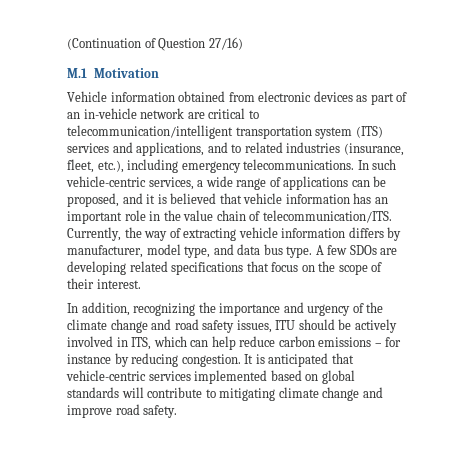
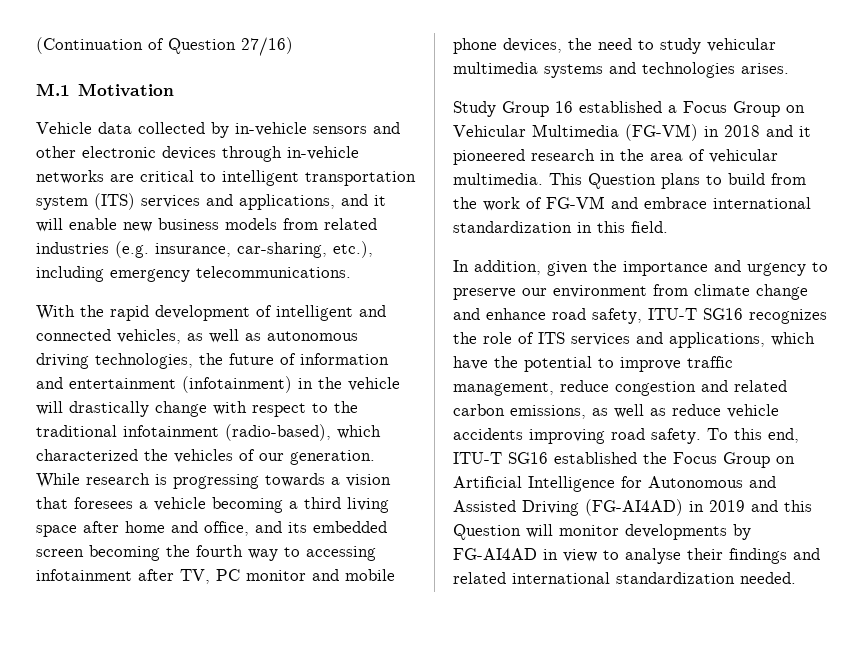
- Vehicle information obtained from electronic devices as part of an in-vehicle network are critical to telecommunication/intelligent transportation system (ITS) services and applications, and to related industries (insurance, fleet, etc.), including emergency telecommunications. In such vehicle-centric services, a wide range of applications can be proposed, and it is believed that vehicle information has an important role in the value chain of telecommunication/ITS. Currently, the way of extracting vehicle information differs by manufacturer, model type, and data bus type. A few SDOs are developing related specifications that focus on the scope of their interest.
+ Vehicle data collected by in-vehicle sensors and other electronic devices through in-vehicle networks are critical to intelligent transportation system (ITS) services and applications, and it will enable new business models from related industries (e.g. insurance, car-sharing, etc.), including emergency telecommunications.
+ With the rapid development of intelligent and connected vehicles, as well as autonomous driving technologies, the future of information and entertainment (infotainment) in the vehicle will drastically change with respect to the traditional infotainment (radio-based), which characterized the vehicles of our generation. While research is progressing towards a vision that foresees a vehicle becoming a third living space after home and office, and its embedded screen becoming the fourth way to accessing infotainment after TV, PC monitor and mobile phone devices, the need to study vehicular multimedia systems and technologies arises.
+ Study Group 16 established a Focus Group on Vehicular Multimedia (FG-VM) in 2018 and it pioneered research in the area of vehicular multimedia. This Question plans to build from the work of FG-VM and embrace international standardization in this field.
- In addition, recognizing the importance and urgency of the climate change and road safety issues, ITU should be actively involved in ITS, which can help reduce carbon emissions – for instance by reducing congestion. It is anticipated that vehicle-centric services implemented based on global standards will contribute to mitigating climate change and improve road safety.
+ In addition, given the importance and urgency to preserve our environment from climate change and enhance road safety, ITU-T SG16 recognizes the role of ITS services and applications, which have the potential to improve traffic management, reduce congestion and related carbon emissions, as well as reduce vehicle accidents improving road safety. To this end, ITU-T SG16 established the Focus Group on Artificial Intelligence for Autonomous and Assisted Driving (FG-AI4AD) in 2019 and this Question will monitor developments by FG-AI4AD in view to analyse their findings and related international standardization needed.

